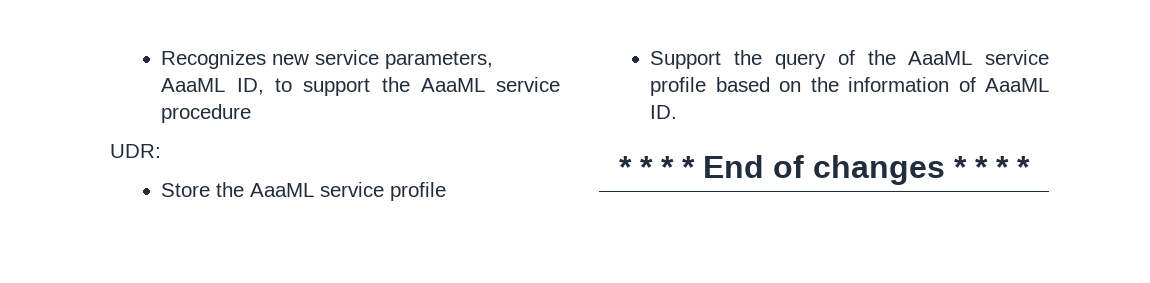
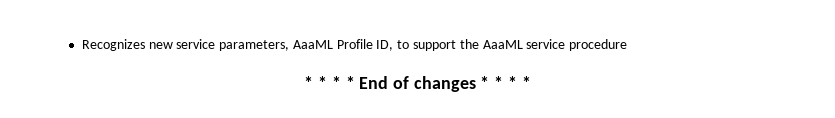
- Recognizes new service parameters, AaaML ID, to support the AaaML service procedure
+ Recognizes new service parameters, AaaML Profile ID, to support the AaaML service procedure
- UDR:
- Store the AaaML service profile
- Support the query of the AaaML service profile based on the information of AaaML ID.

